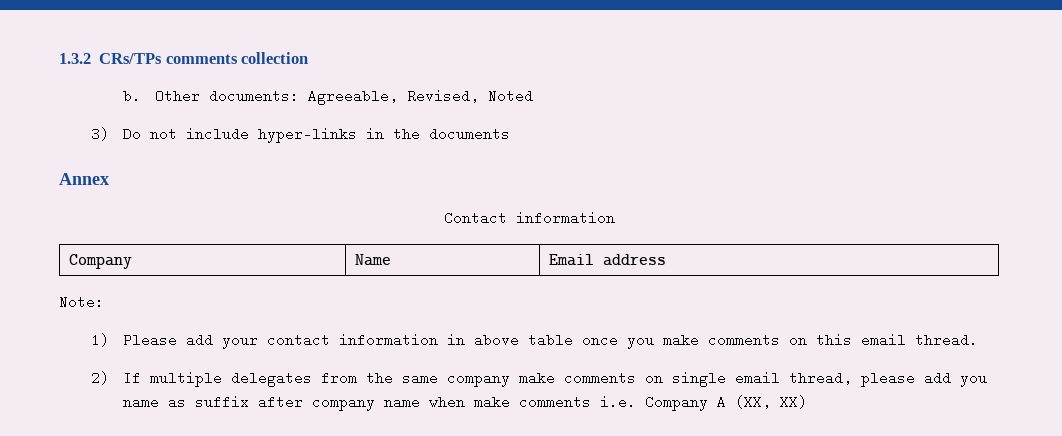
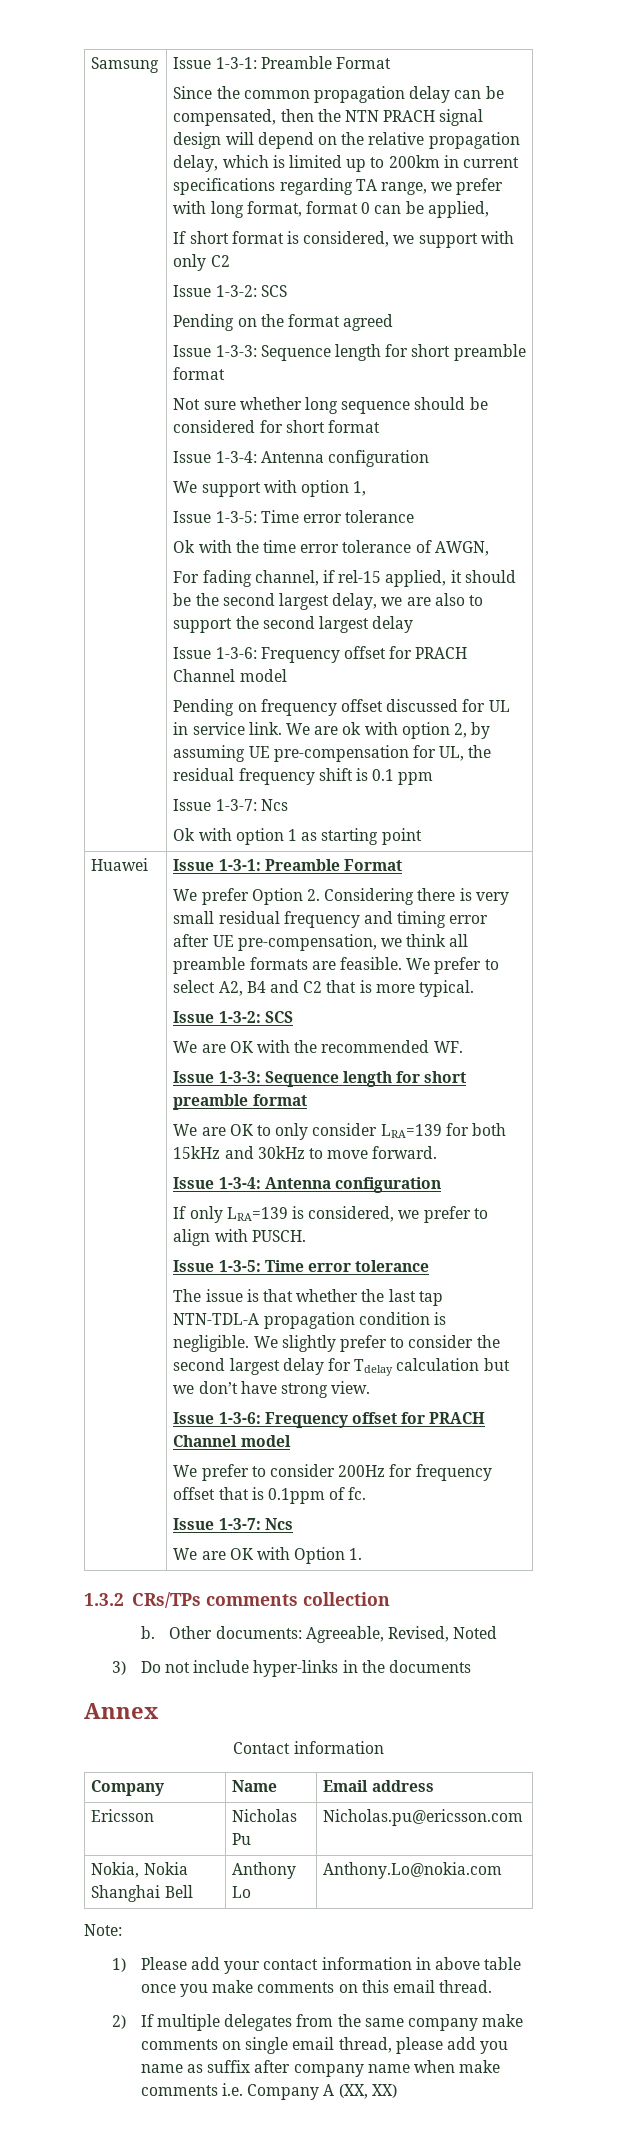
+ Samsung | Issue 1-3-1: Preamble Format
+ Since the common propagation delay can be compensated, then the NTN PRACH signal design will depend on the relative propagation delay, which is limited up to 200km in current specifications regarding TA range, we prefer with long format, format 0 can be applied,
+ If short format is considered, we support with only C2
+ Issue 1-3-2: SCS
+ Pending on the format agreed
+ Issue 1-3-3: Sequence length for short preamble format
+ Not sure whether long sequence should be considered for short format
+ Issue 1-3-4: Antenna configuration
+ We support with option 1,
+ Issue 1-3-5: Time error tolerance
+ Ok with the time error tolerance of AWGN,
+ For fading channel, if rel-15 applied, it should be the second largest delay, we are also to support the second largest delay
+ Issue 1-3-6: Frequency offset for PRACH Channel model
+ Pending on frequency offset discussed for UL in service link. We are ok with option 2, by assuming UE pre-compensation for UL, the residual frequency shift is 0.1 ppm
+ Issue 1-3-7: Ncs
+ Ok with option 1 as starting point
+ Huawei | Issue 1-3-1: Preamble Format
+ We prefer Option 2. Considering there is very small residual frequency and timing error after UE pre-compensation, we think all preamble formats are feasible. We prefer to select A2, B4 and C2 that is more typical.
+ Issue 1-3-2: SCS
+ We are OK with the recommended WF.
+ Issue 1-3-3: Sequence length for short preamble format
+ We are OK to only consider LRA=139 for both 15kHz and 30kHz to move forward.
+ Issue 1-3-4: Antenna configuration
+ If only LRA=139 is considered, we prefer to align with PUSCH.
+ Issue 1-3-5: Time error tolerance
+ The issue is that whether the last tap NTN-TDL-A propagation condition is negligible. We slightly prefer to consider the second largest delay for Tdelay calculation but we don’t have strong view.
+ Issue 1-3-6: Frequency offset for PRACH Channel model
+ We prefer to consider 200Hz for frequency offset that is 0.1ppm of fc.
+ Issue 1-3-7: Ncs
+ We are OK with Option 1.
+ Ericsson | Nicholas Pu | Nicholas.pu@ericsson.com
+ Nokia, Nokia Shanghai Bell | Anthony Lo | Anthony.Lo@nokia.com

